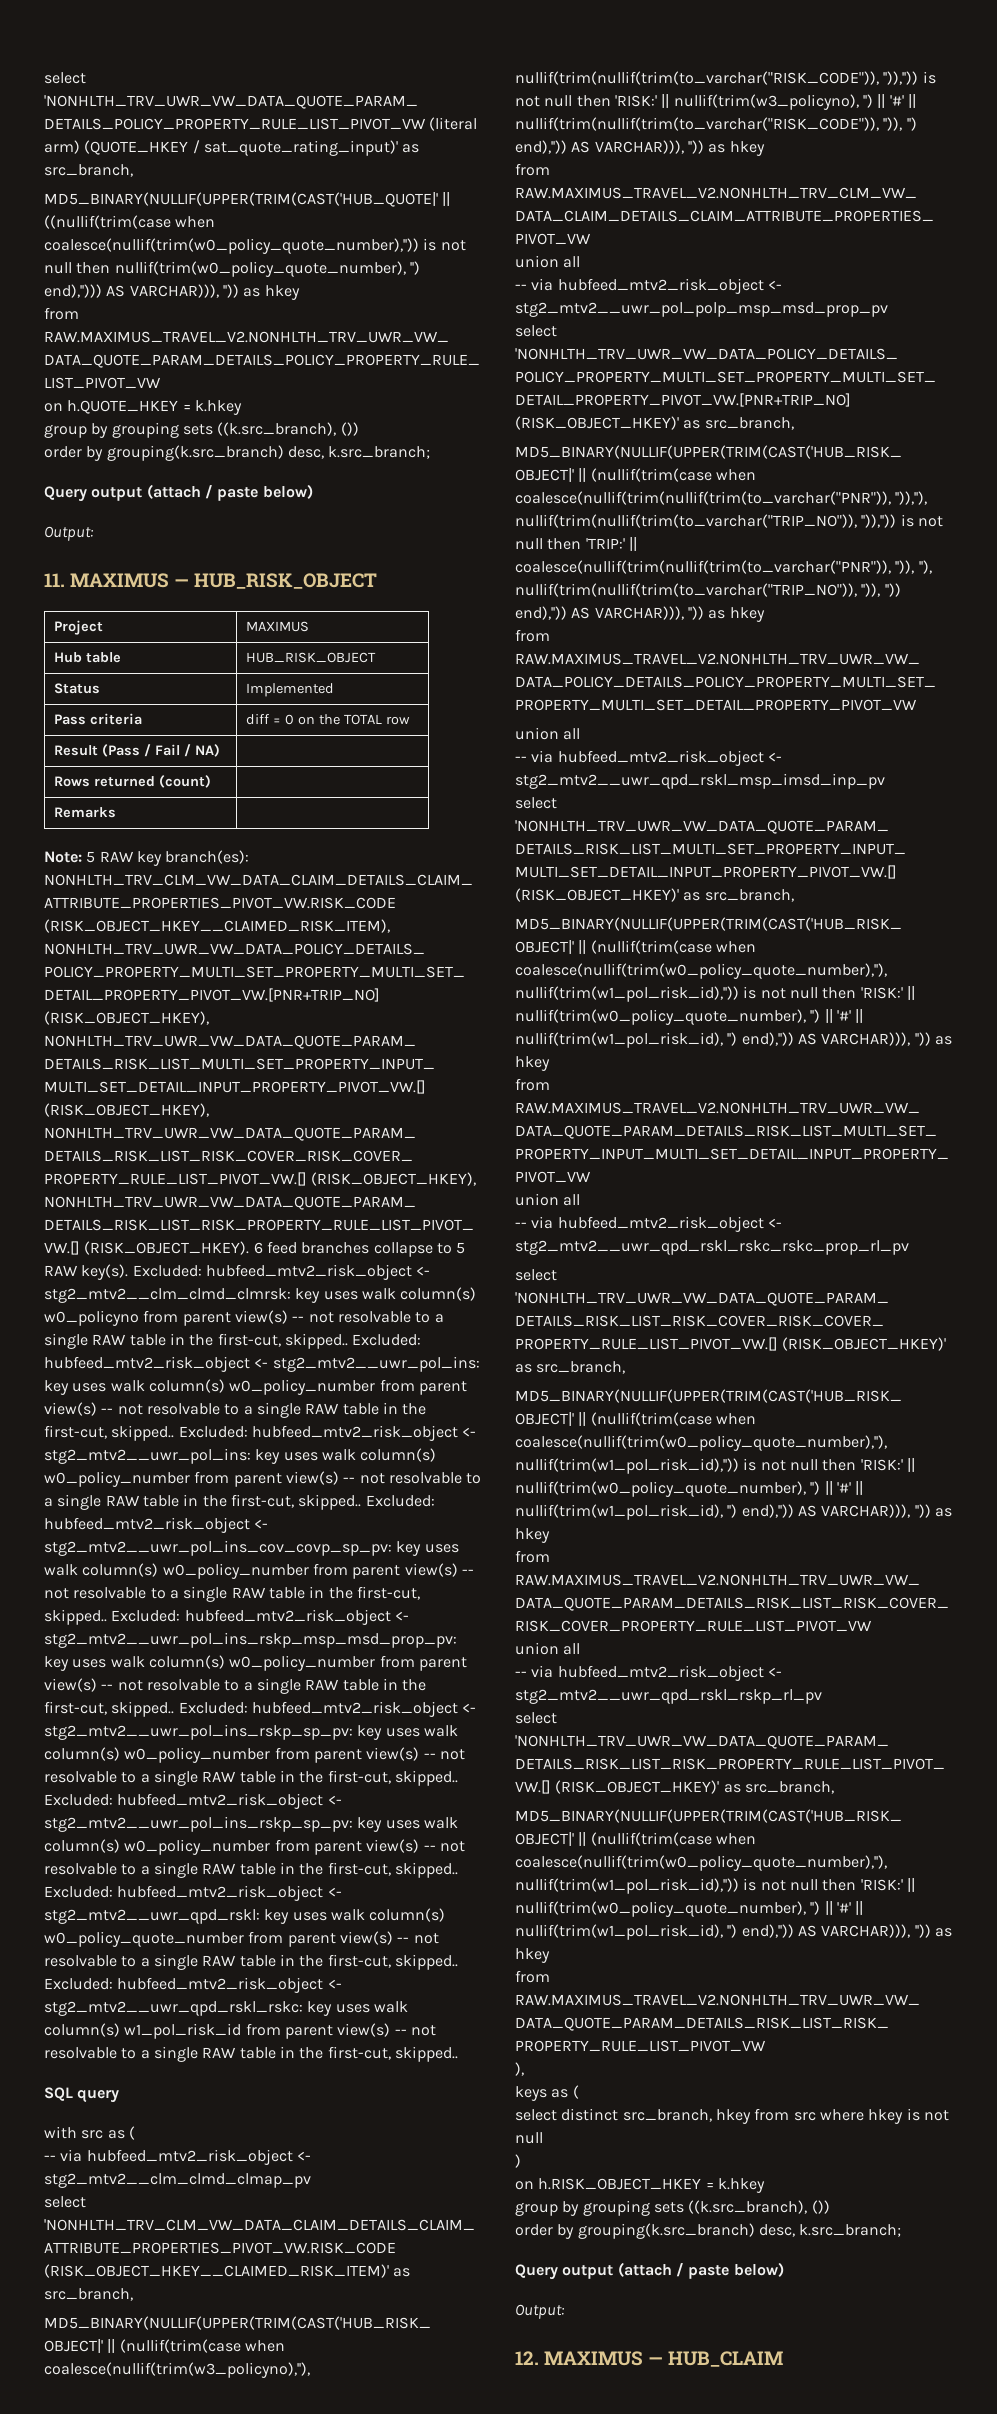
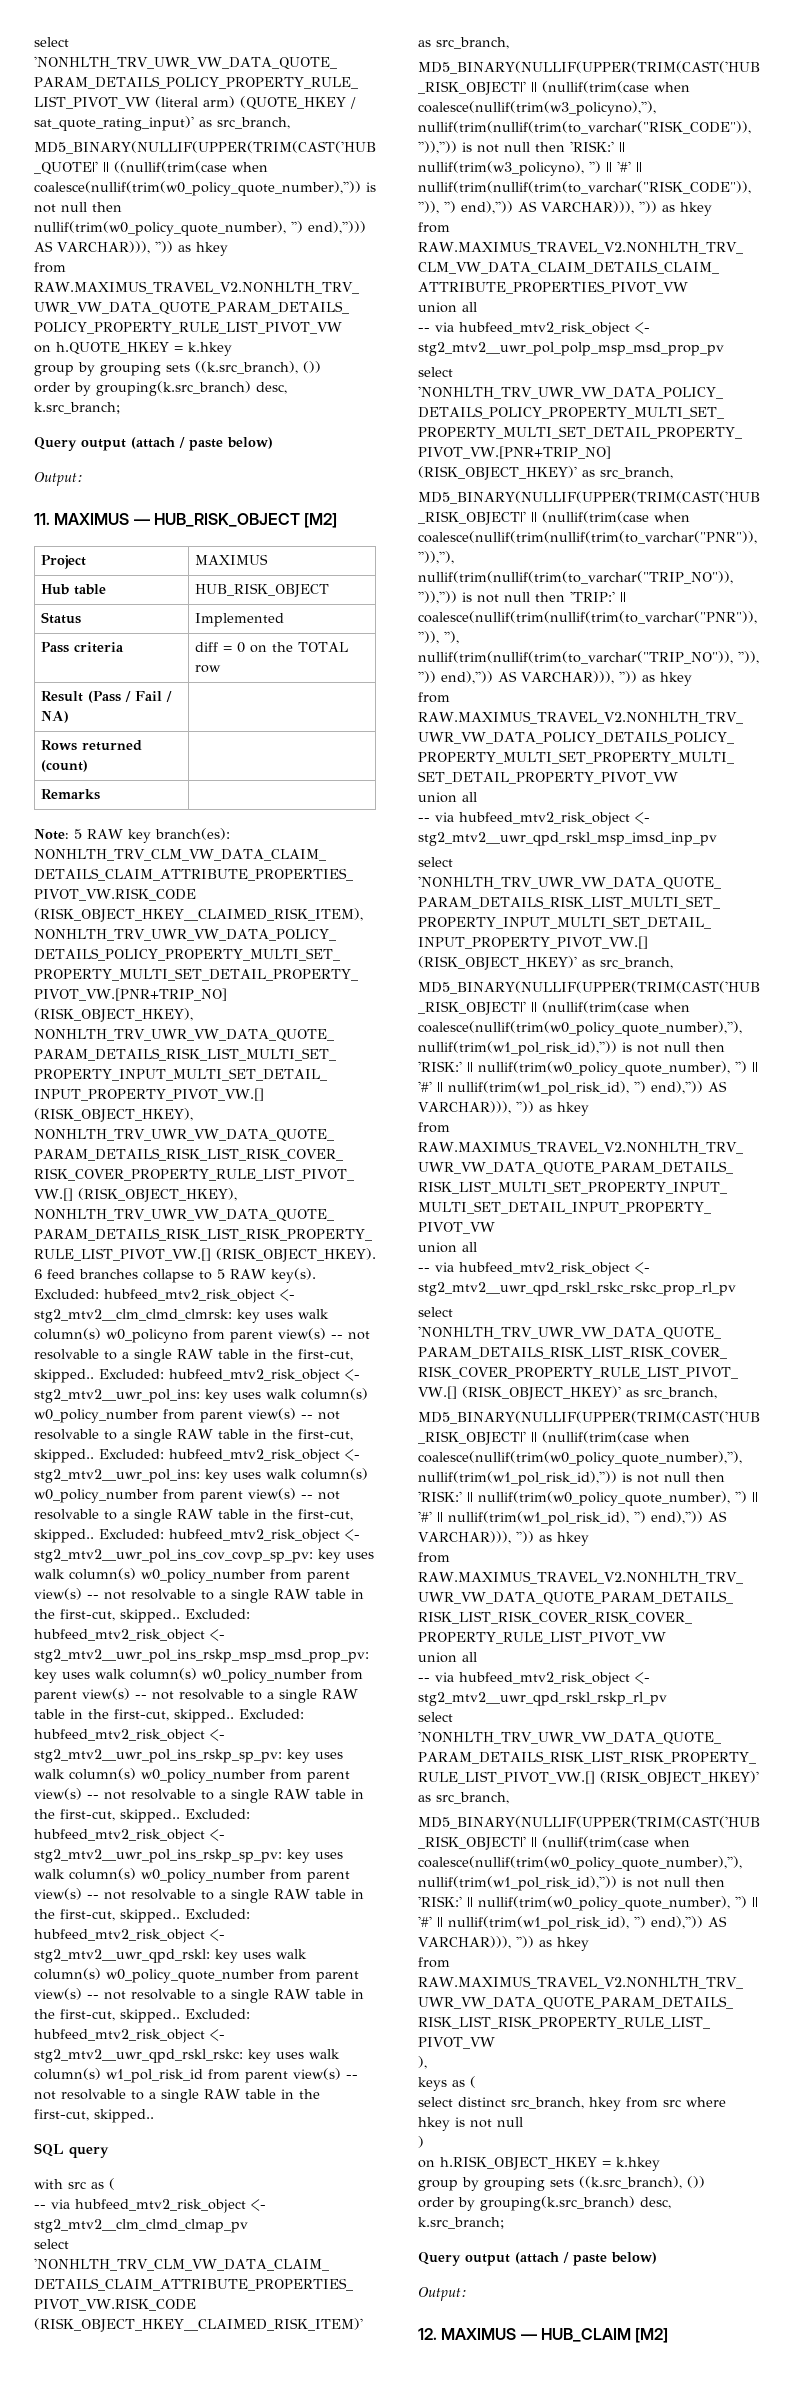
- 11. MAXIMUS — HUB_RISK_OBJECT
+ 11. MAXIMUS — HUB_RISK_OBJECT [M2]
- 12. MAXIMUS — HUB_CLAIM
+ 12. MAXIMUS — HUB_CLAIM [M2]

